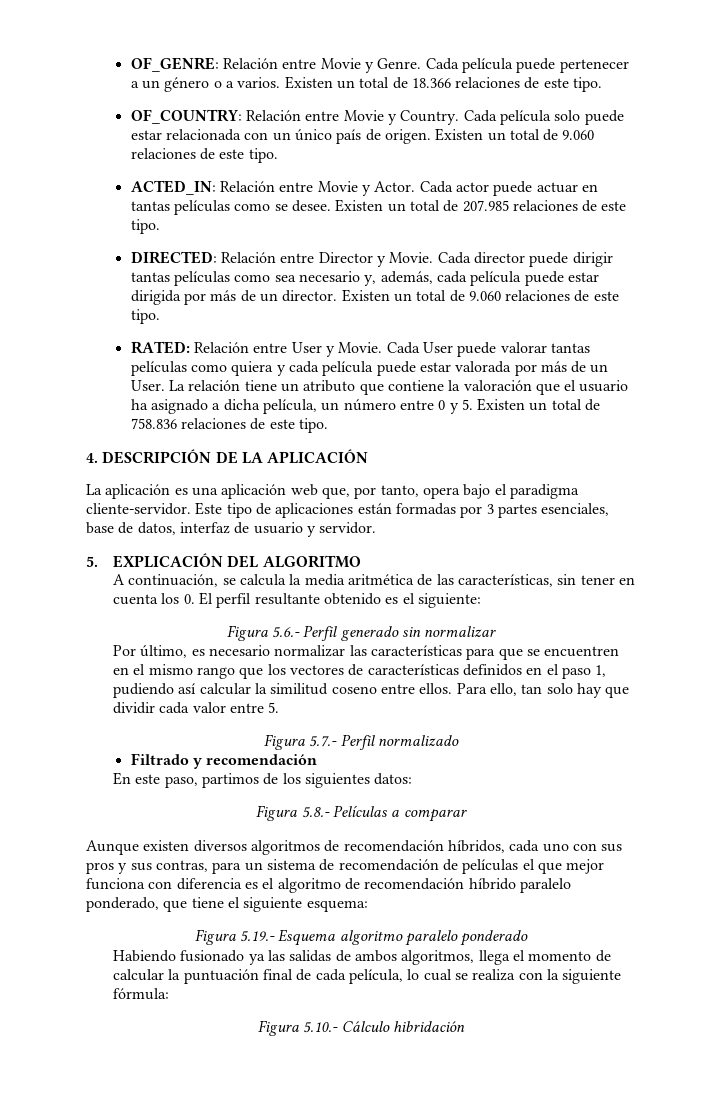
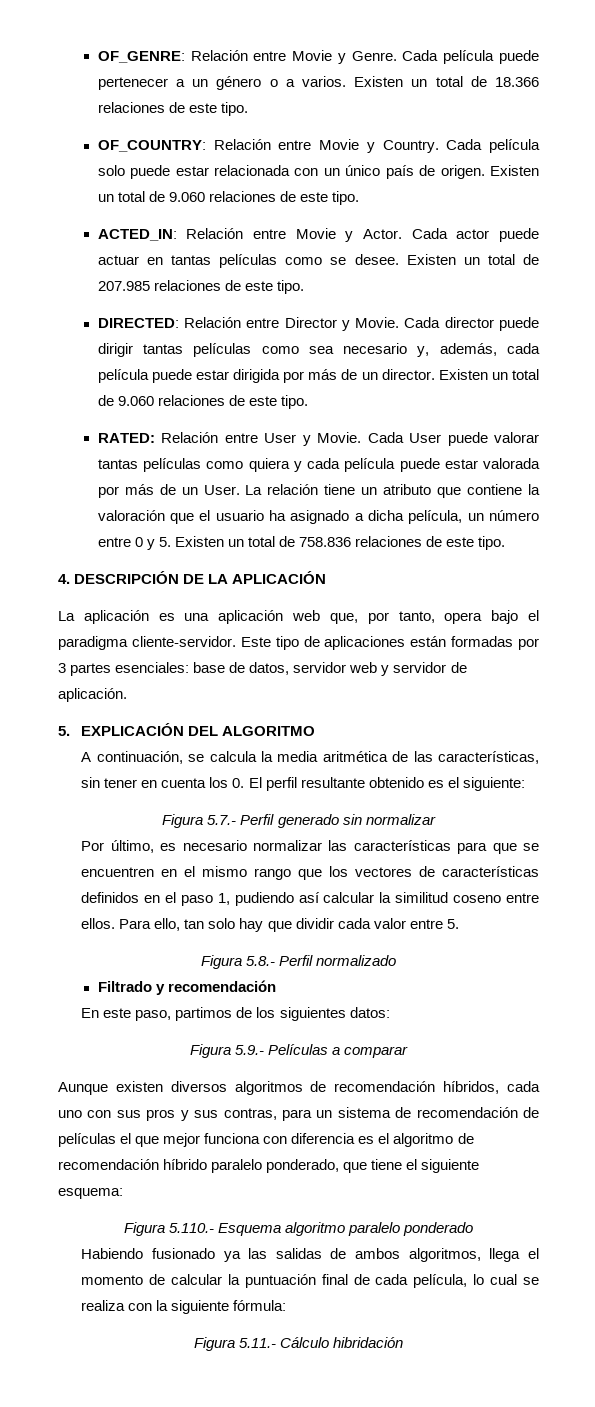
- Este tipo de aplicaciones están formadas por 3 partes esenciales, base de datos, interfaz de usuario y servidor.
+ Este tipo de aplicaciones están formadas por 3 partes esenciales: base de datos, servidor web y servidor de aplicación.
- Figura 5.6.- Perfil generado sin normalizar
+ Figura 5.7.- Perfil generado sin normalizar
- Figura 5.7.- Perfil normalizado
+ Figura 5.8.- Perfil normalizado
- Figura 5.8.- Películas a comparar
+ Figura 5.9.- Películas a comparar
- Figura 5.19.- Esquema algoritmo paralelo ponderado
+ Figura 5.110.- Esquema algoritmo paralelo ponderado
- Figura 5.10.- Cálculo hibridación
+ Figura 5.11.- Cálculo hibridación

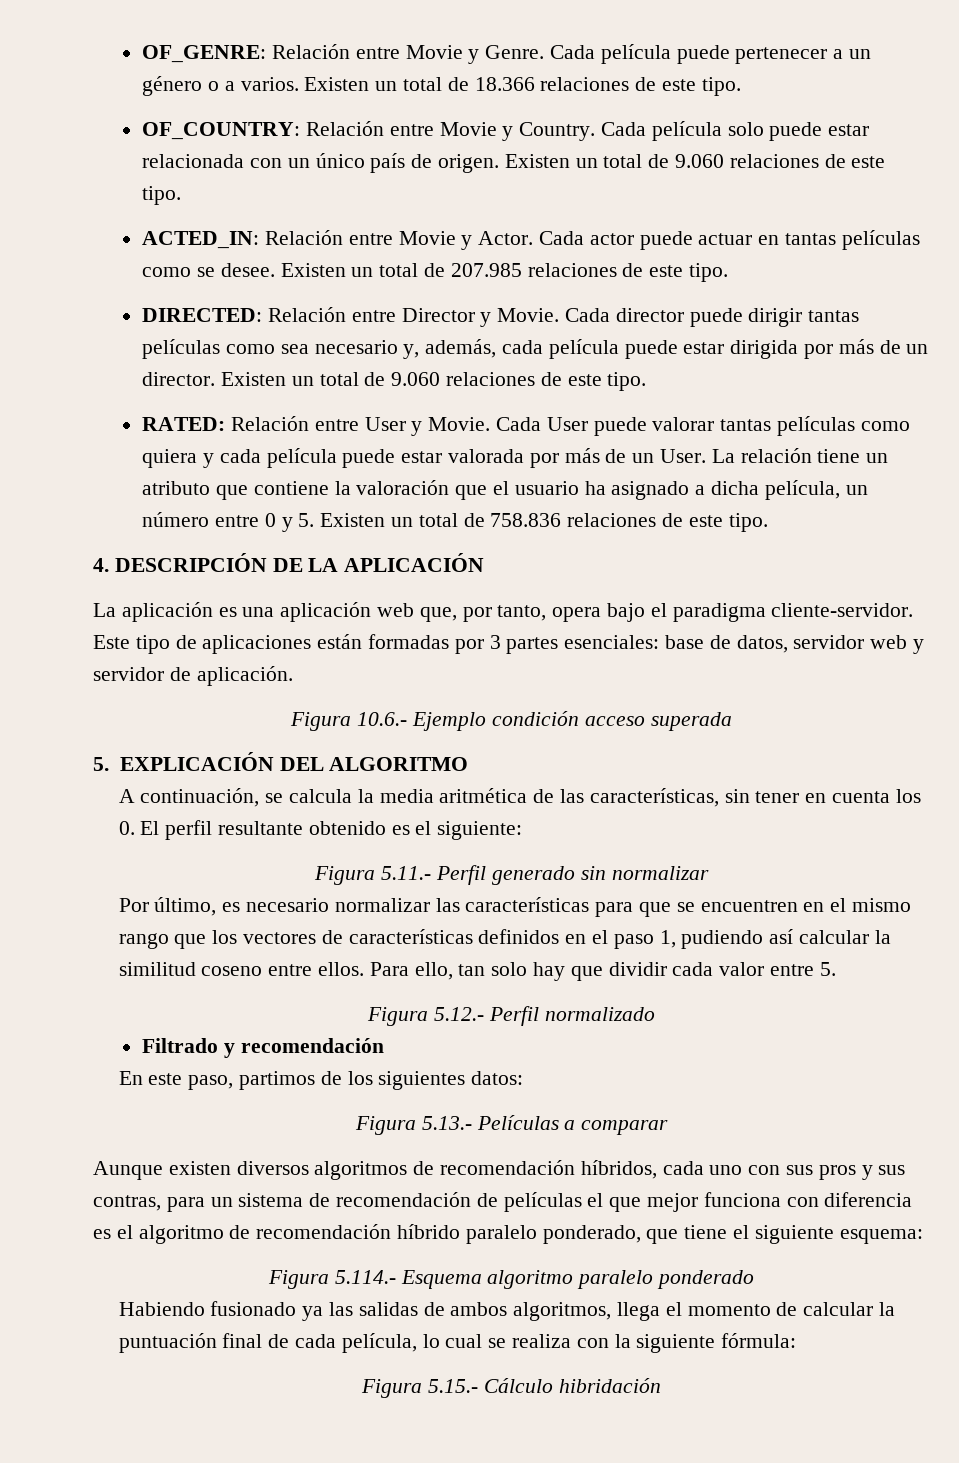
+ Figura 10.6.- Ejemplo condición acceso superada
- Figura 5.7.- Perfil generado sin normalizar
+ Figura 5.11.- Perfil generado sin normalizar
- Figura 5.8.- Perfil normalizado
+ Figura 5.12.- Perfil normalizado
- Figura 5.9.- Películas a comparar
+ Figura 5.13.- Películas a comparar
- Figura 5.110.- Esquema algoritmo paralelo ponderado
+ Figura 5.114.- Esquema algoritmo paralelo ponderado
- Figura 5.11.- Cálculo hibridación
+ Figura 5.15.- Cálculo hibridación

